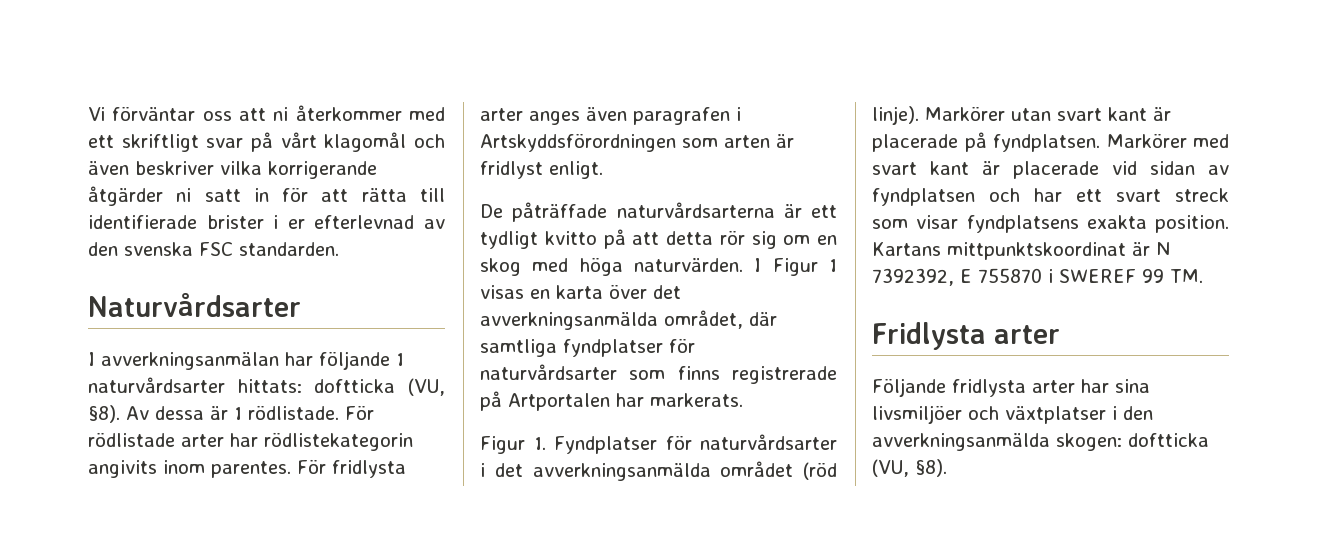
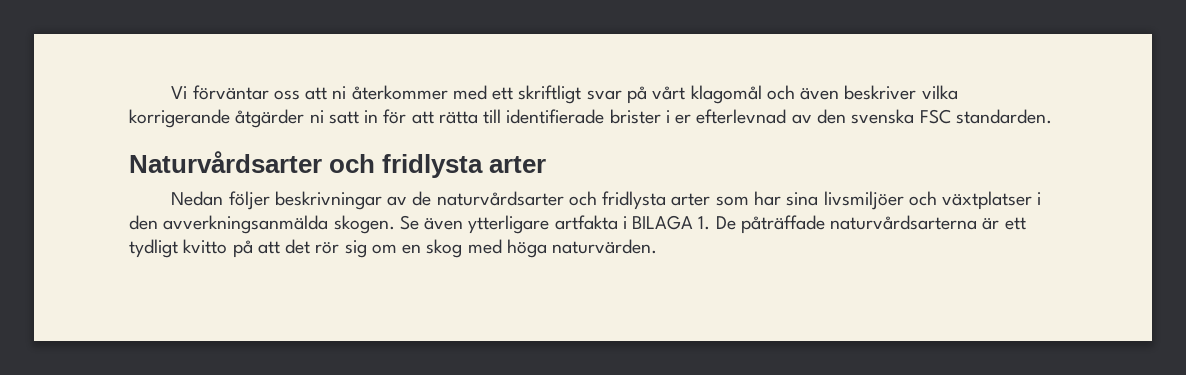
- Naturvårdsarter
- I avverkningsanmälan har följande 1 naturvårdsarter hittats: doftticka (VU, §8). Av dessa är 1 rödlistade. För rödlistade arter har rödlistekategorin angivits inom parentes. För fridlysta arter anges även paragrafen i Artskyddsförordningen som arten är fridlyst enligt.
- De påträffade naturvårdsarterna är ett tydligt kvitto på att detta rör sig om en skog med höga naturvärden. I Figur 1 visas en karta över det avverkningsanmälda området, där samtliga fyndplatser för naturvårdsarter som finns registrerade på Artportalen har markerats.
- Figur 1. Fyndplatser för naturvårdsarter i det avverkningsanmälda området (röd linje). Markörer utan svart kant är placerade på fyndplatsen. Markörer med svart kant är placerade vid sidan av fyndplatsen och har ett svart streck som visar fyndplatsens exakta position. Kartans mittpunktskoordinat är N 7392392, E 755870 i SWEREF 99 TM.
- Fridlysta arter
- Följande fridlysta arter har sina livsmiljöer och växtplatser i den avverkningsanmälda skogen: doftticka (VU, §8).
+ Naturvårdsarter och fridlysta arter
+ Nedan följer beskrivningar av de naturvårdsarter och fridlysta arter som har sina livsmiljöer och växtplatser i den avverkningsanmälda skogen. Se även ytterligare artfakta i BILAGA 1. De påträffade naturvårdsarterna är ett tydligt kvitto på att det rör sig om en skog med höga naturvärden.

